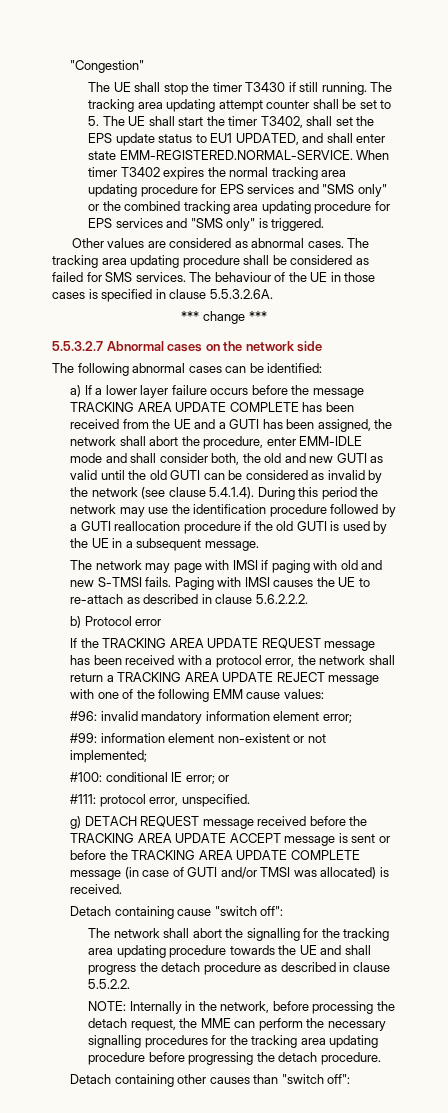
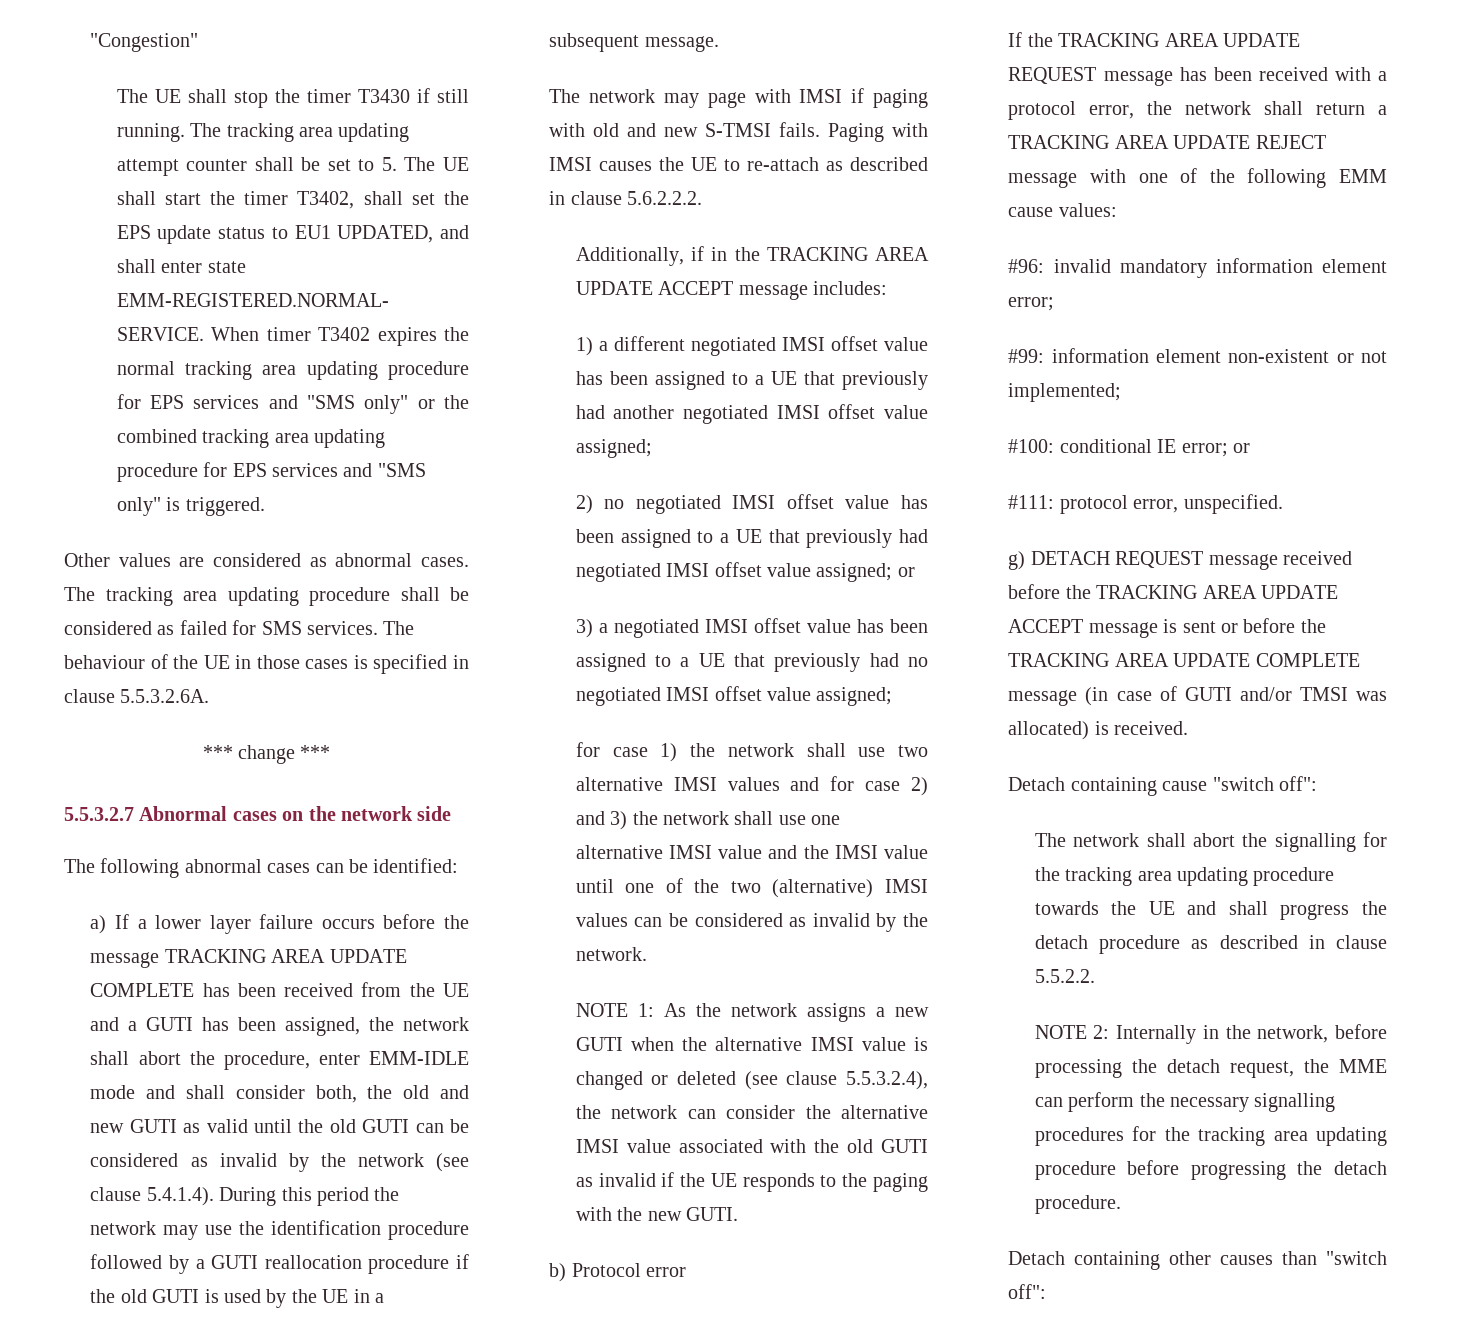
+ Additionally, if in the TRACKING AREA UPDATE ACCEPT message includes:
+ 1) a different negotiated IMSI offset value has been assigned to a UE that previously had another negotiated IMSI offset value assigned;
+ 2) no negotiated IMSI offset value has been assigned to a UE that previously had negotiated IMSI offset value assigned; or
+ 3) a negotiated IMSI offset value has been assigned to a UE that previously had no negotiated IMSI offset value assigned;
+ for case 1) the network shall use two alternative IMSI values and for case 2) and 3) the network shall use one alternative IMSI value and the IMSI value until one of the two (alternative) IMSI values can be considered as invalid by the network.
+ NOTE 1: As the network assigns a new GUTI when the alternative IMSI value is changed or deleted (see clause 5.5.3.2.4), the network can consider the alternative IMSI value associated with the old GUTI as invalid if the UE responds to the paging with the new GUTI.
- NOTE: Internally in the network, before processing the detach request, the MME can perform the necessary signalling procedures for the tracking area updating procedure before progressing the detach procedure.
+ NOTE 2: Internally in the network, before processing the detach request, the MME can perform the necessary signalling procedures for the tracking area updating procedure before progressing the detach procedure.

